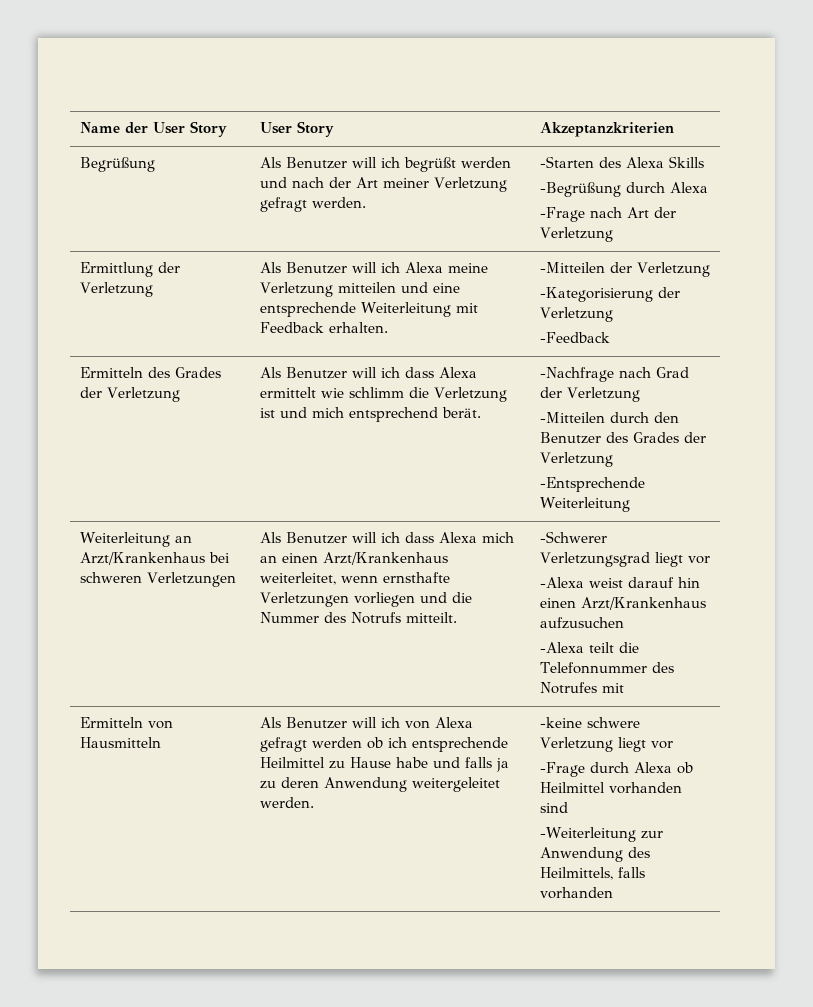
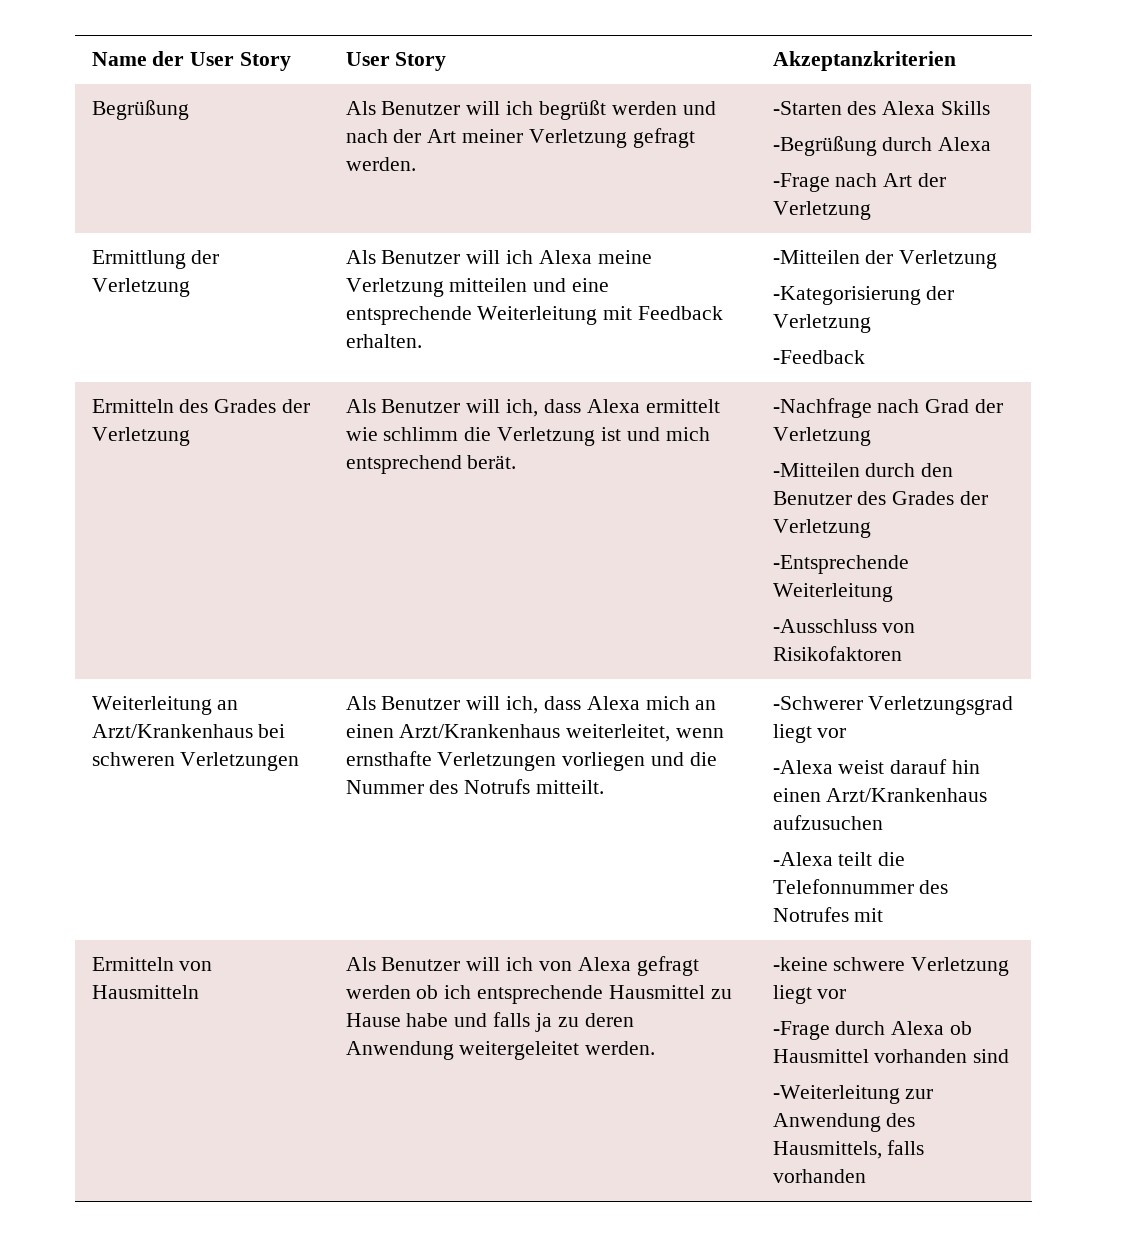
- Ermitteln des Grades der Verletzung | Als Benutzer will ich dass Alexa ermittelt wie schlimm die Verletzung ist und mich entsprechend berät. | -Nachfrage nach Grad der Verletzung
+ Ermitteln des Grades der Verletzung | Als Benutzer will ich, dass Alexa ermittelt wie schlimm die Verletzung ist und mich entsprechend berät. | -Nachfrage nach Grad der Verletzung
  -Mitteilen durch den Benutzer des Grades der Verletzung
  -Entsprechende Weiterleitung
+ -Ausschluss von Risikofaktoren
- Als Benutzer will ich dass Alexa mich an einen Arzt/Krankenhaus weiterleitet, wenn ernsthafte Verletzungen vorliegen und die Nummer des Notrufs mitteilt.
+ Als Benutzer will ich, dass Alexa mich an einen Arzt/Krankenhaus weiterleitet, wenn ernsthafte Verletzungen vorliegen und die Nummer des Notrufs mitteilt.
- Als Benutzer will ich von Alexa gefragt werden ob ich entsprechende Heilmittel zu Hause habe und falls ja zu deren Anwendung weitergeleitet werden.
+ Als Benutzer will ich von Alexa gefragt werden ob ich entsprechende Hausmittel zu Hause habe und falls ja zu deren Anwendung weitergeleitet werden.
- -Frage durch Alexa ob Heilmittel vorhanden sind
+ -Frage durch Alexa ob Hausmittel vorhanden sind
- -Weiterleitung zur Anwendung des Heilmittels, falls vorhanden
+ -Weiterleitung zur Anwendung des Hausmittels, falls vorhanden

